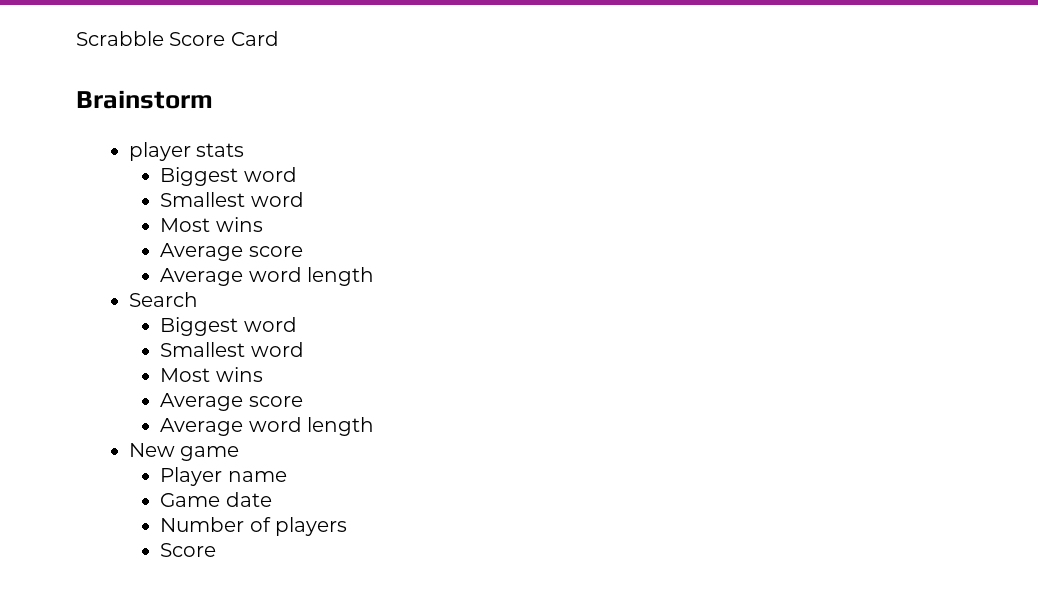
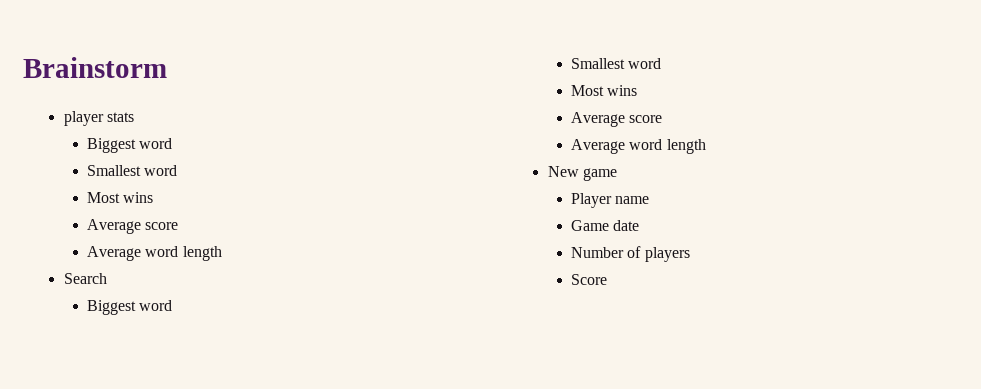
- Scrabble Score Card

